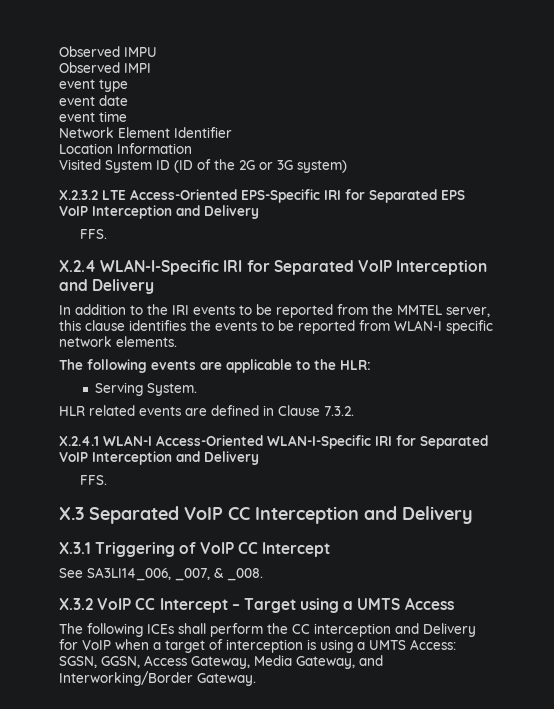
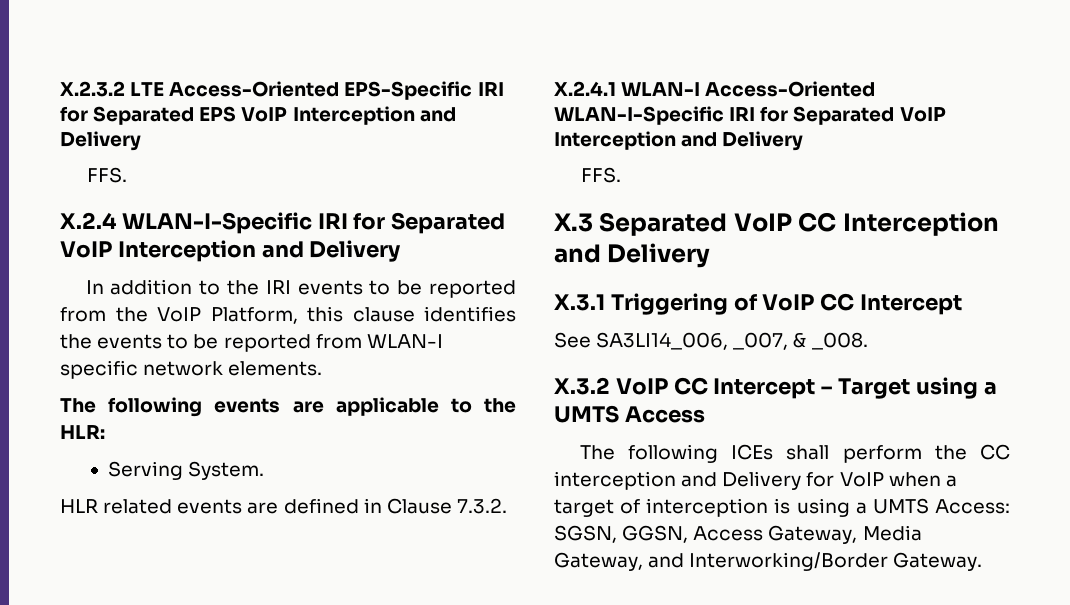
- Observed IMPU
- Observed IMPI
- event type
- event date
- event time
- Network Element Identifier
- Location Information
- Visited System ID (ID of the 2G or 3G system)
- In addition to the IRI events to be reported from the MMTEL server, this clause identifies the events to be reported from WLAN-I specific network elements.
+ In addition to the IRI events to be reported from the VoIP Platform, this clause identifies the events to be reported from WLAN-I specific network elements.

